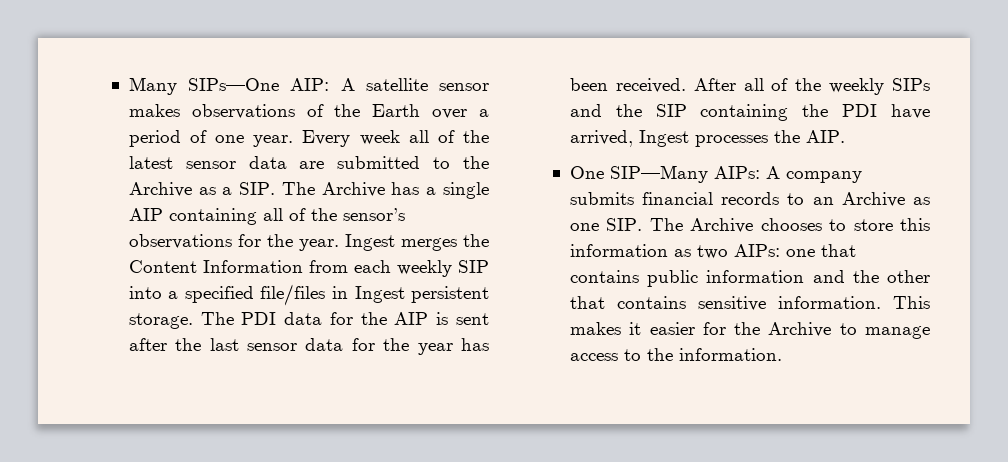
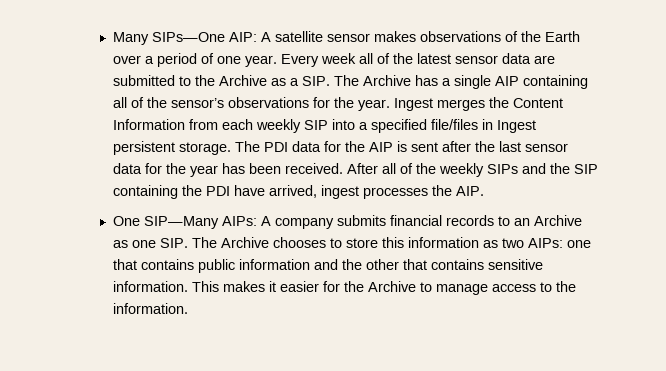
- After all of the weekly SIPs and the SIP containing the PDI have arrived, Ingest processes the AIP.
+ After all of the weekly SIPs and the SIP containing the PDI have arrived, ingest processes the AIP.

